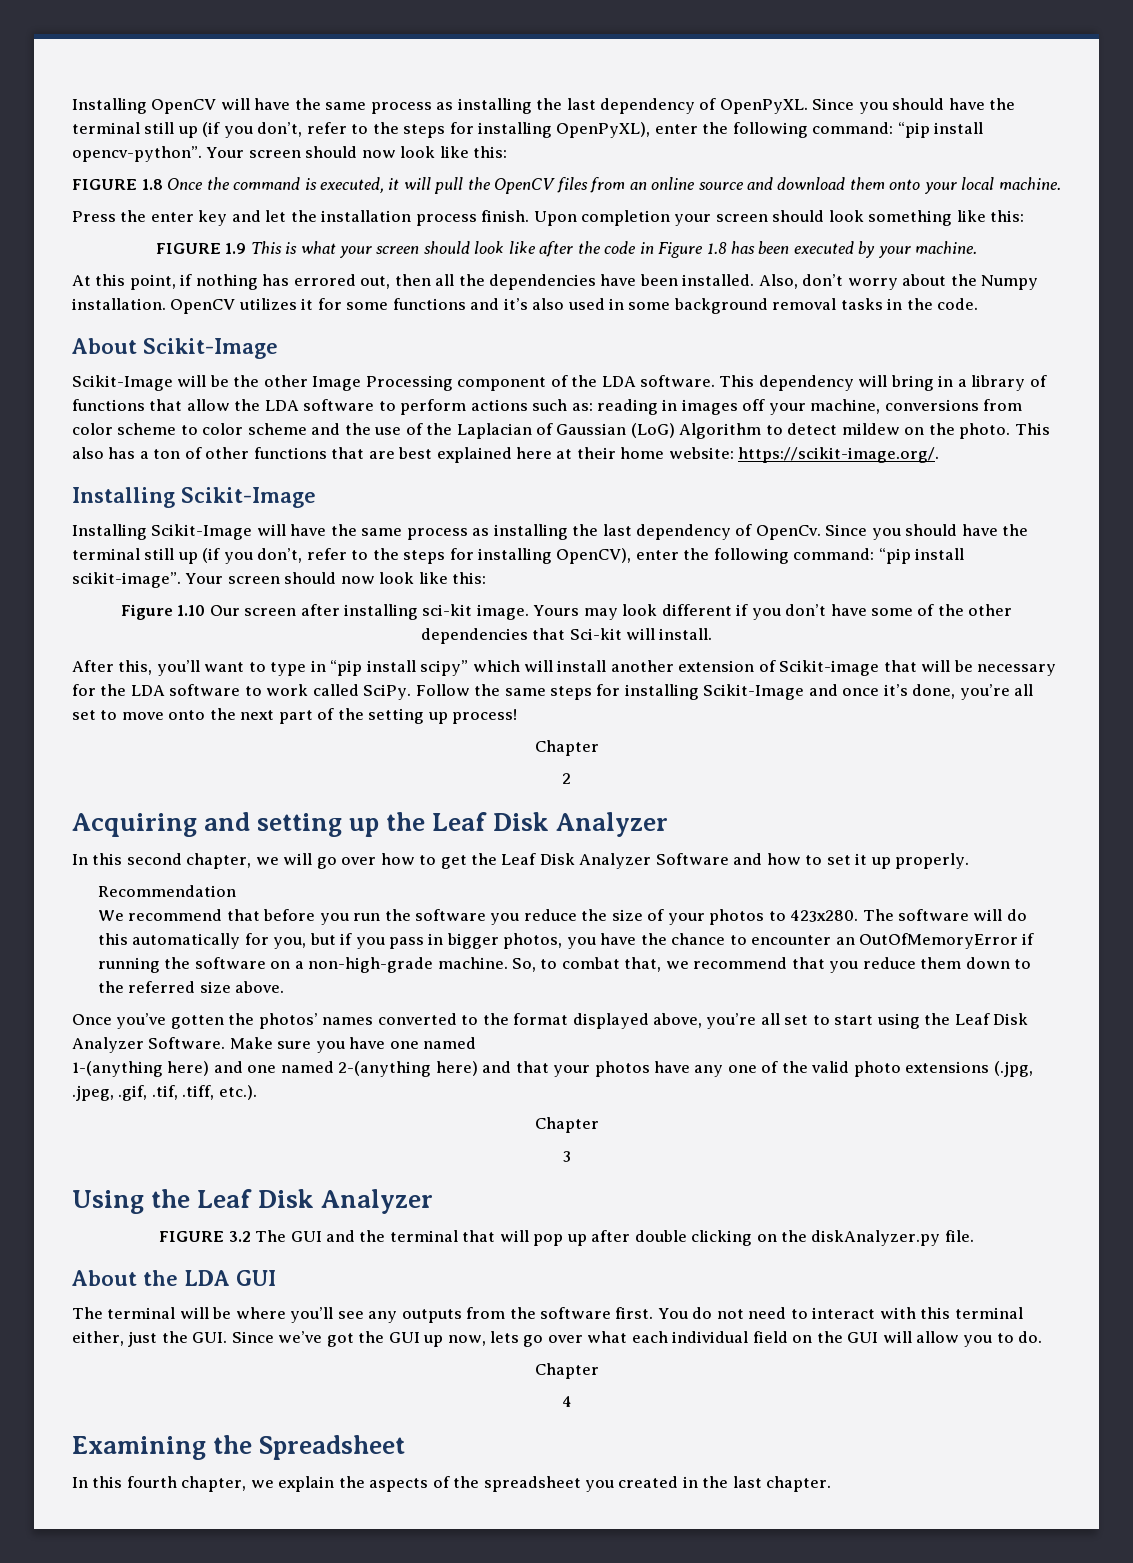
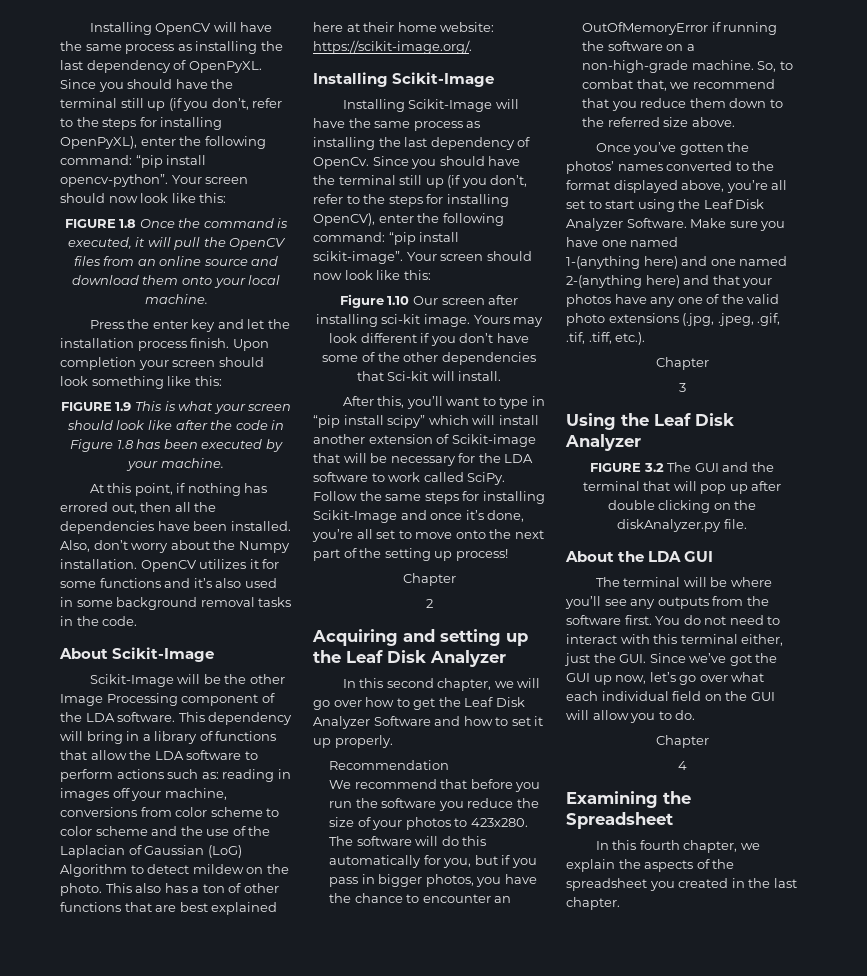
- You do not need to interact with this terminal either, just the GUI. Since we’ve got the GUI up now, lets go over what each individual field on the GUI will allow you to do.
+ You do not need to interact with this terminal either, just the GUI. Since we’ve got the GUI up now, let’s go over what each individual field on the GUI will allow you to do.

